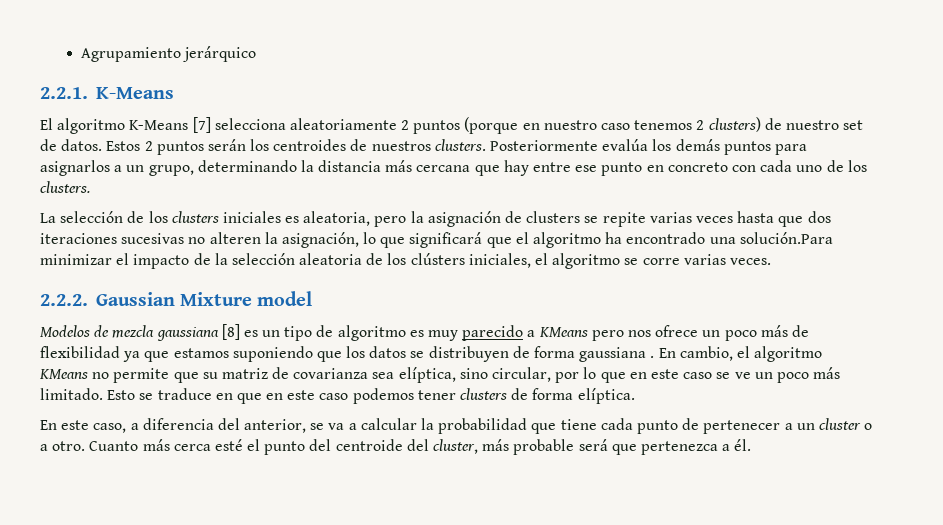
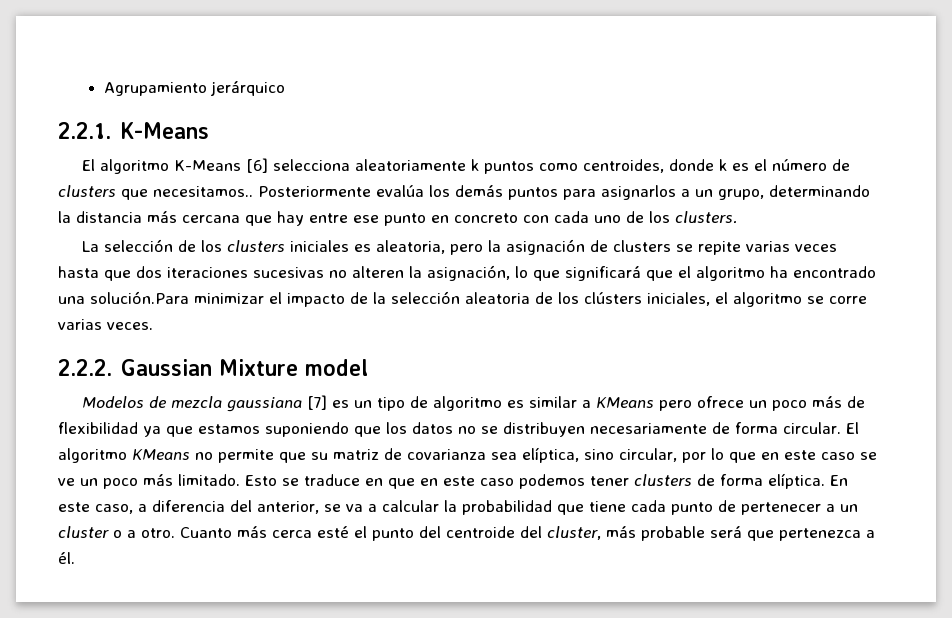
- El algoritmo K-Means [7] selecciona aleatoriamente 2 puntos (porque en nuestro caso tenemos 2 clusters) de nuestro set de datos. Estos 2 puntos serán los centroides de nuestros clusters.
+ El algoritmo K-Means [6] selecciona aleatoriamente k puntos como centroides, donde k es el número de clusters que necesitamos..
- Modelos de mezcla gaussiana [8] es un tipo de algoritmo es muy parecido a KMeans pero nos ofrece un poco más de flexibilidad ya que estamos suponiendo que los datos se distribuyen de forma gaussiana . En cambio, el algoritmo KMeans no permite que su matriz de covarianza sea elíptica, sino circular, por lo que en este caso se ve un poco más limitado.
+ Modelos de mezcla gaussiana [7] es un tipo de algoritmo es similar a KMeans pero ofrece un poco más de flexibilidad ya que estamos suponiendo que los datos no se distribuyen necesariamente de forma circular. El algoritmo KMeans no permite que su matriz de covarianza sea elíptica, sino circular, por lo que en este caso se ve un poco más limitado.
- Esto se traduce en que en este caso podemos tener clusters de forma elíptica.
- En este caso, a diferencia del anterior, se va a calcular la probabilidad que tiene cada punto de pertenecer a un cluster o a otro.
+ Esto se traduce en que en este caso podemos tener clusters de forma elíptica. En este caso, a diferencia del anterior, se va a calcular la probabilidad que tiene cada punto de pertenecer a un cluster o a otro.

